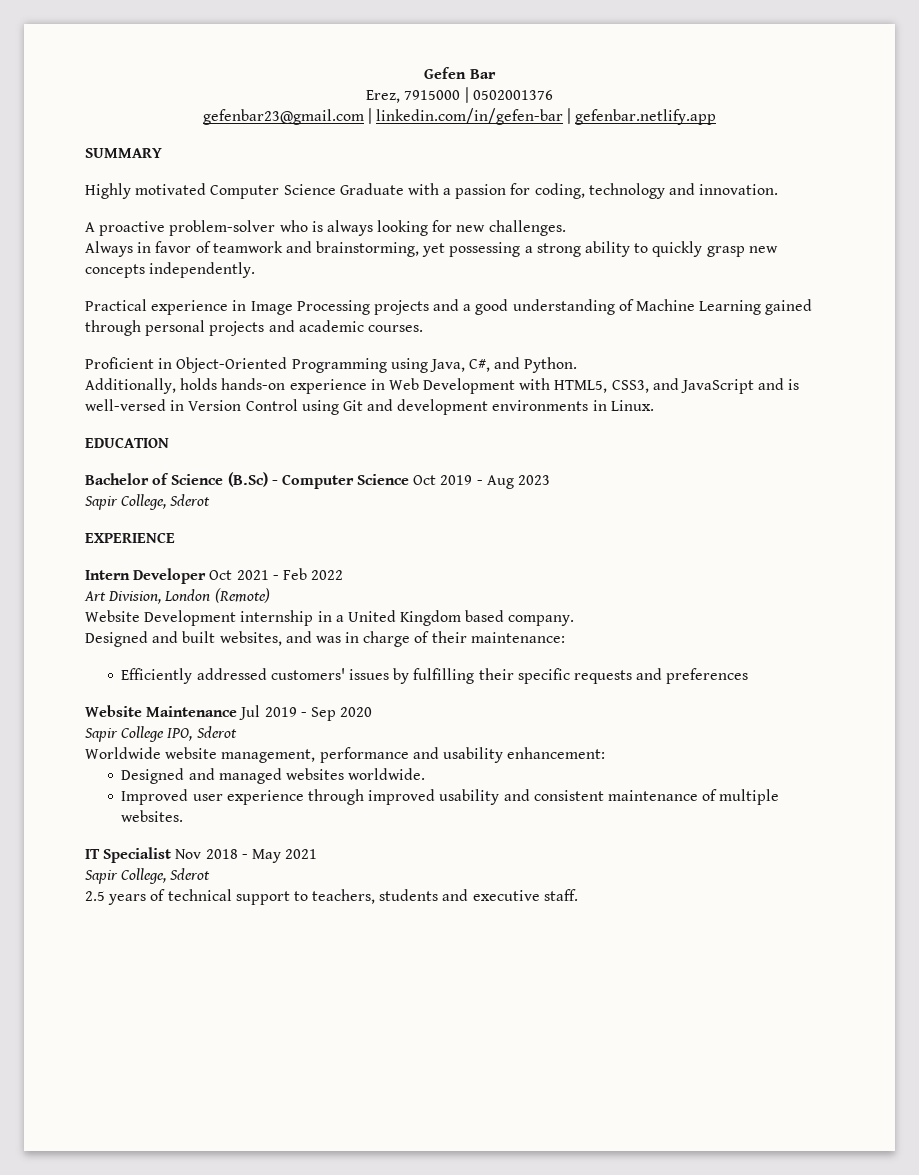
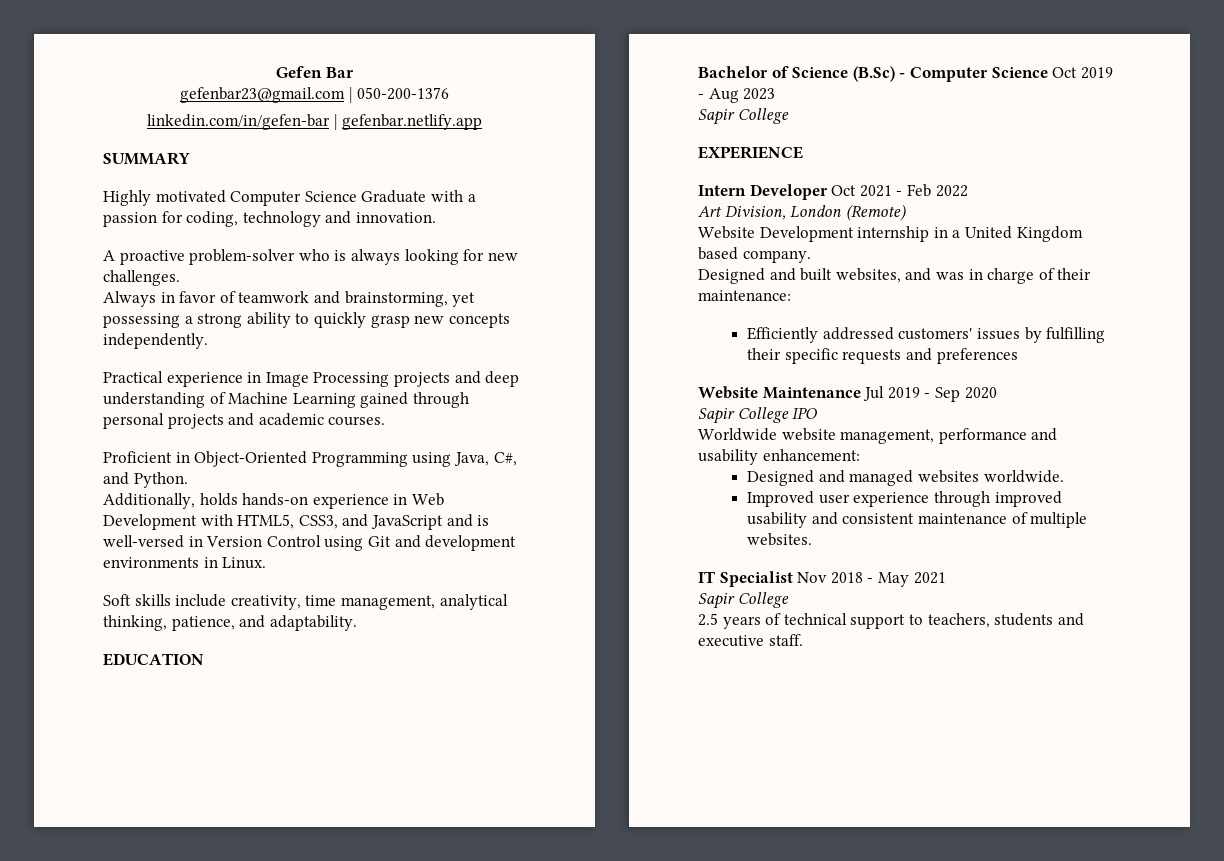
- Erez, 7915000 | 0502001376
- gefenbar23@gmail.com | linkedin.com/in/gefen-bar | gefenbar.netlify.app
+ gefenbar23@gmail.com | 050-200-1376
+ linkedin.com/in/gefen-bar | gefenbar.netlify.app
- Practical experience in Image Processing projects and a good understanding of Machine Learning gained through personal projects and academic courses.
+ Practical experience in Image Processing projects and deep understanding of Machine Learning gained through personal projects and academic courses.
+ Soft skills include creativity, time management, analytical thinking, patience, and adaptability.
  Bachelor of Science (B.Sc) - Computer Science Oct 2019 - Aug 2023
- Sapir College, Sderot
+ Sapir College
- Sapir College IPO, Sderot
+ Sapir College IPO
  IT Specialist Nov 2018 - May 2021
- Sapir College, Sderot
+ Sapir College

